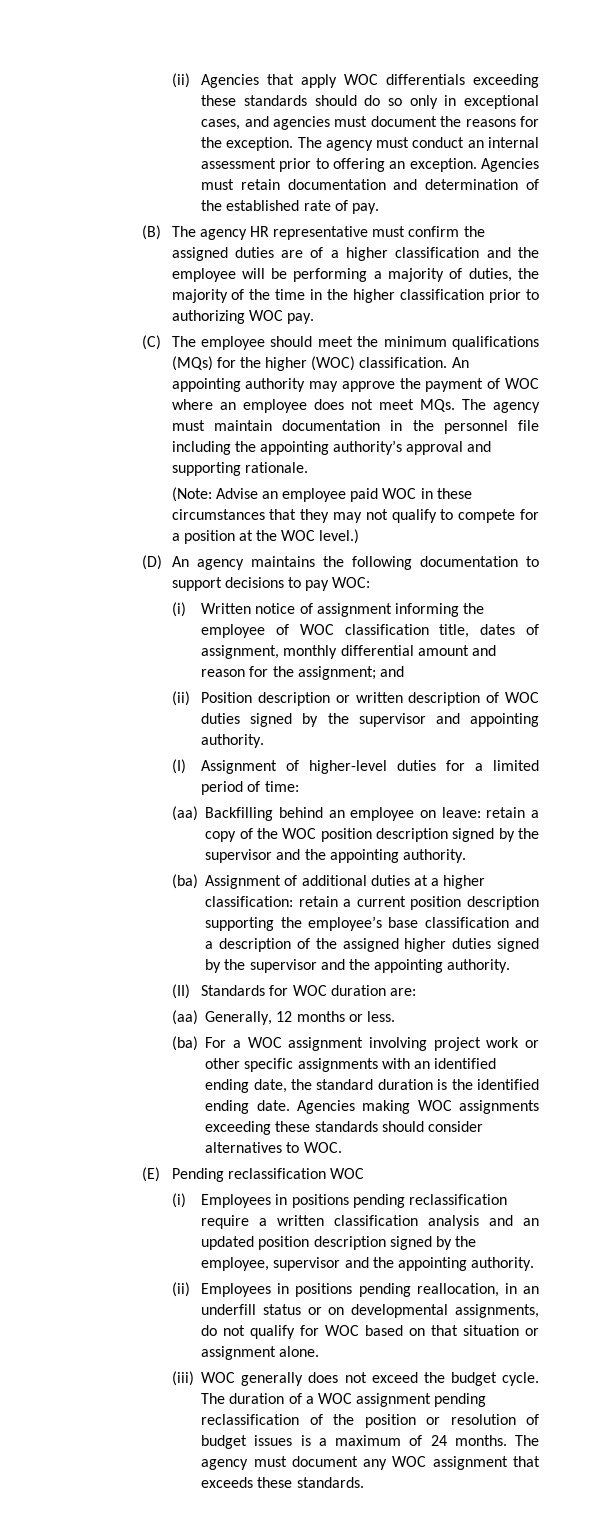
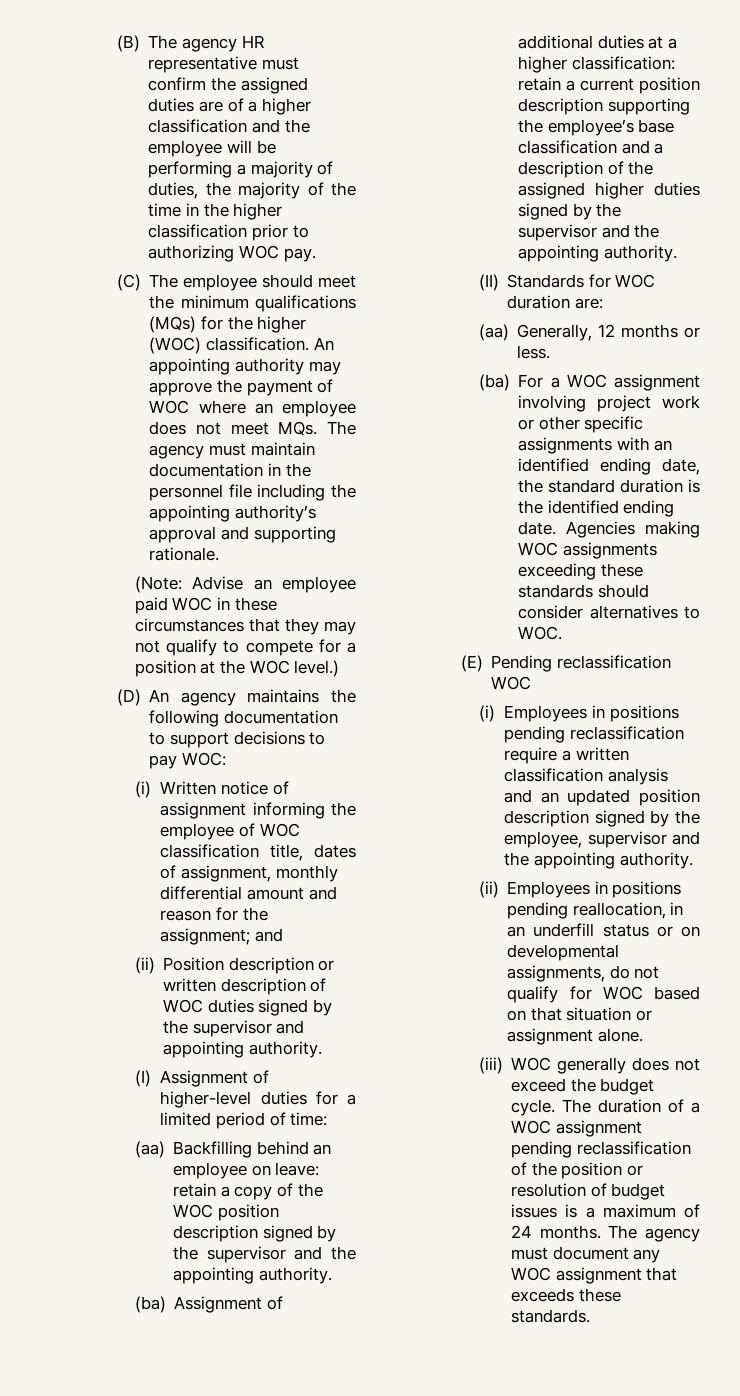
- (ii) Agencies that apply WOC differentials exceeding these standards should do so only in exceptional cases, and agencies must document the reasons for the exception. The agency must conduct an internal assessment prior to offering an exception. Agencies must retain documentation and determination of the established rate of pay.

